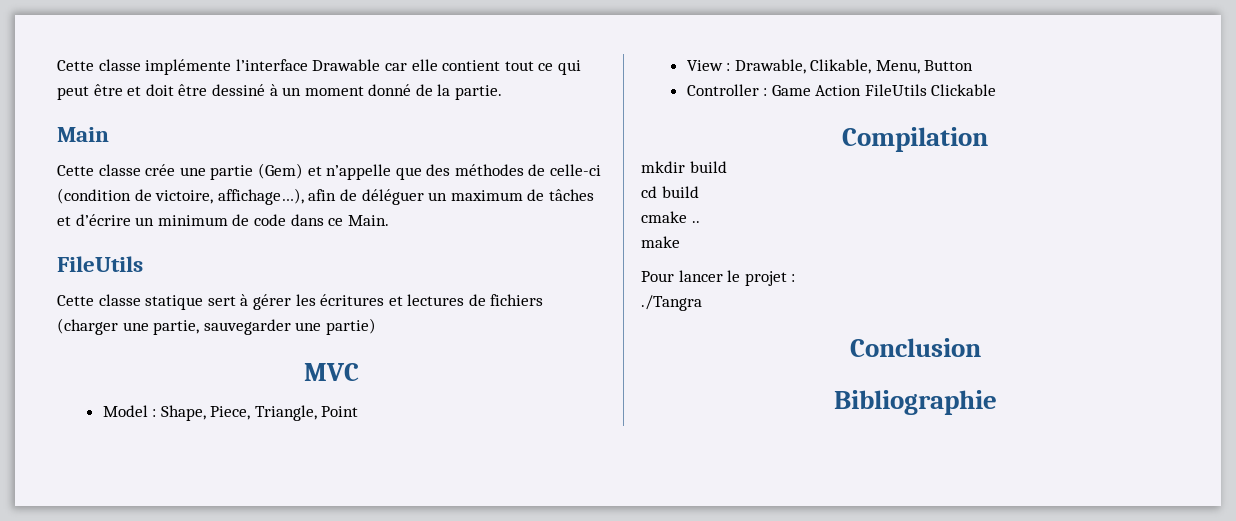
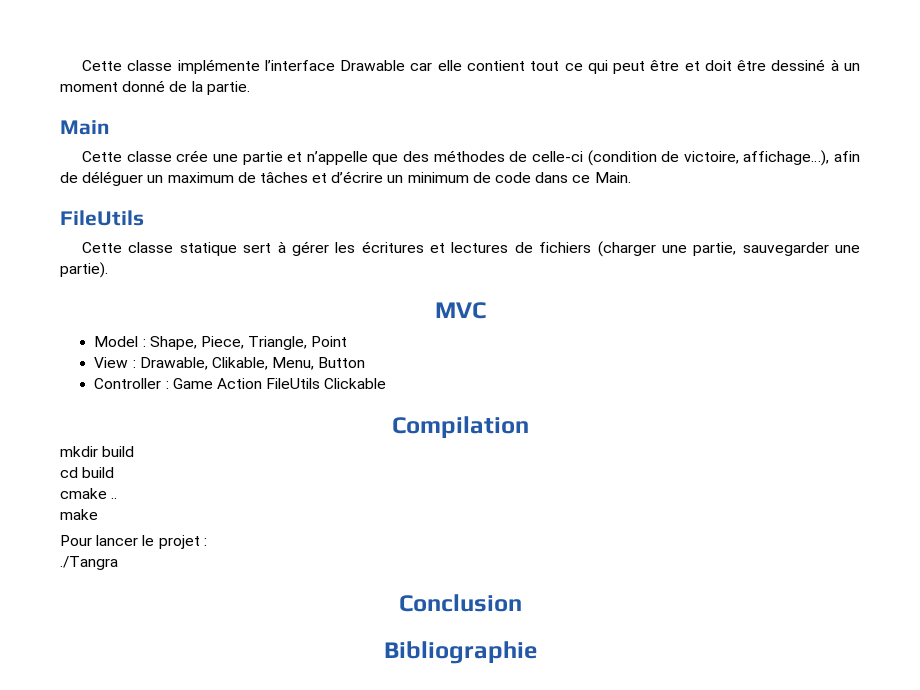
- Cette classe crée une partie (Gem) et n’appelle que des méthodes de celle-ci (condition de victoire, affichage…), afin de déléguer un maximum de tâches et d’écrire un minimum de code dans ce Main.
+ Cette classe crée une partie et n’appelle que des méthodes de celle-ci (condition de victoire, affichage…), afin de déléguer un maximum de tâches et d’écrire un minimum de code dans ce Main.
- Cette classe statique sert à gérer les écritures et lectures de fichiers (charger une partie, sauvegarder une partie)
+ Cette classe statique sert à gérer les écritures et lectures de fichiers (charger une partie, sauvegarder une partie).

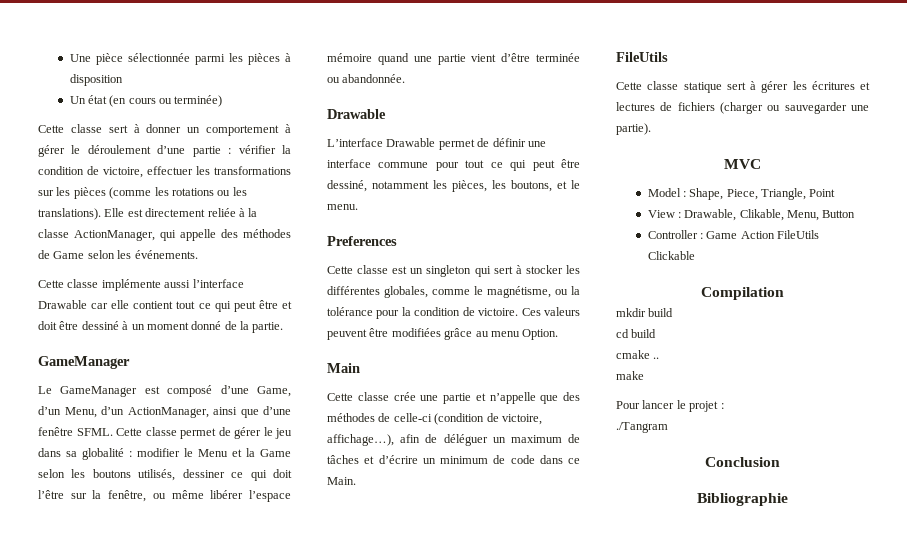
+ Une pièce sélectionnée parmi les pièces à disposition
+ Un état (en cours ou terminée)
+ Cette classe sert à donner un comportement à gérer le déroulement d’une partie : vérifier la condition de victoire, effectuer les transformations sur les pièces (comme les rotations ou les translations). Elle est directement reliée à la classe ActionManager, qui appelle des méthodes de Game selon les événements.
- Cette classe implémente l’interface Drawable car elle contient tout ce qui peut être et doit être dessiné à un moment donné de la partie.
+ Cette classe implémente aussi l’interface Drawable car elle contient tout ce qui peut être et doit être dessiné à un moment donné de la partie.
+ GameManager
+ Le GameManager est composé d’une Game, d’un Menu, d’un ActionManager, ainsi que d’une fenêtre SFML. Cette classe permet de gérer le jeu dans sa globalité : modifier le Menu et la Game selon les boutons utilisés, dessiner ce qui doit l’être sur la fenêtre, ou même libérer l’espace mémoire quand une partie vient d’être terminée ou abandonnée.
+ Drawable
+ L’interface Drawable permet de définir une interface commune pour tout ce qui peut être dessiné, notamment les pièces, les boutons, et le menu.
+ Preferences
+ Cette classe est un singleton qui sert à stocker les différentes globales, comme le magnétisme, ou la tolérance pour la condition de victoire. Ces valeurs peuvent être modifiées grâce au menu Option.
- Cette classe statique sert à gérer les écritures et lectures de fichiers (charger une partie, sauvegarder une partie).
+ Cette classe statique sert à gérer les écritures et lectures de fichiers (charger ou sauvegarder une partie).
- ./Tangra
+ ./Tangram

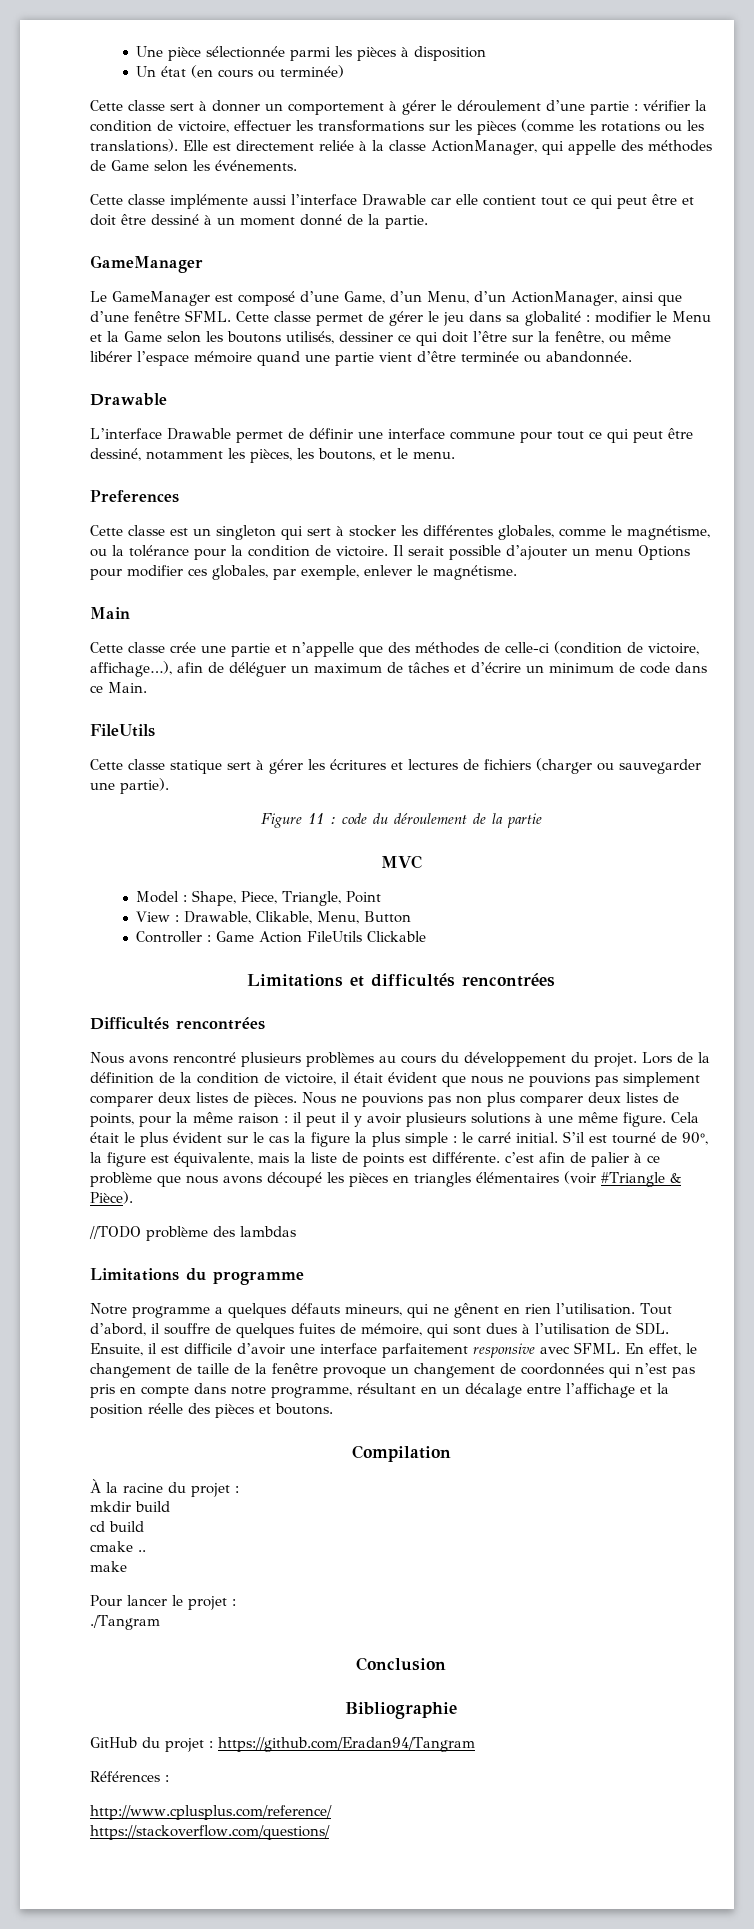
- Ces valeurs peuvent être modifiées grâce au menu Option.
+ Il serait possible d’ajouter un menu Options pour modifier ces globales, par exemple, enlever le magnétisme.
+ Figure 11 : code du déroulement de la partie
+ Limitations et difficultés rencontrées
+ Difficultés rencontrées
+ Nous avons rencontré plusieurs problèmes au cours du développement du projet. Lors de la définition de la condition de victoire, il était évident que nous ne pouvions pas simplement comparer deux listes de pièces. Nous ne pouvions pas non plus comparer deux listes de points, pour la même raison : il peut il y avoir plusieurs solutions à une même figure. Cela était le plus évident sur le cas la figure la plus simple : le carré initial. S’il est tourné de 90°, la figure est équivalente, mais la liste de points est différente. c’est afin de palier à ce problème que nous avons découpé les pièces en triangles élémentaires (voir #Triangle & Pièce).
+ //TODO problème des lambdas
+ Limitations du programme
+ Notre programme a quelques défauts mineurs, qui ne gênent en rien l’utilisation. Tout d’abord, il souffre de quelques fuites de mémoire, qui sont dues à l’utilisation de SDL. Ensuite, il est difficile d’avoir une interface parfaitement responsive avec SFML. En effet, le changement de taille de la fenêtre provoque un changement de coordonnées qui n’est pas pris en compte dans notre programme, résultant en un décalage entre l’affichage et la position réelle des pièces et boutons.
  Compilation
+ À la racine du projet :
+ GitHub du projet : https://github.com/Eradan94/Tangram
+ Références :
+ http://www.cplusplus.com/reference/
+ https://stackoverflow.com/questions/

